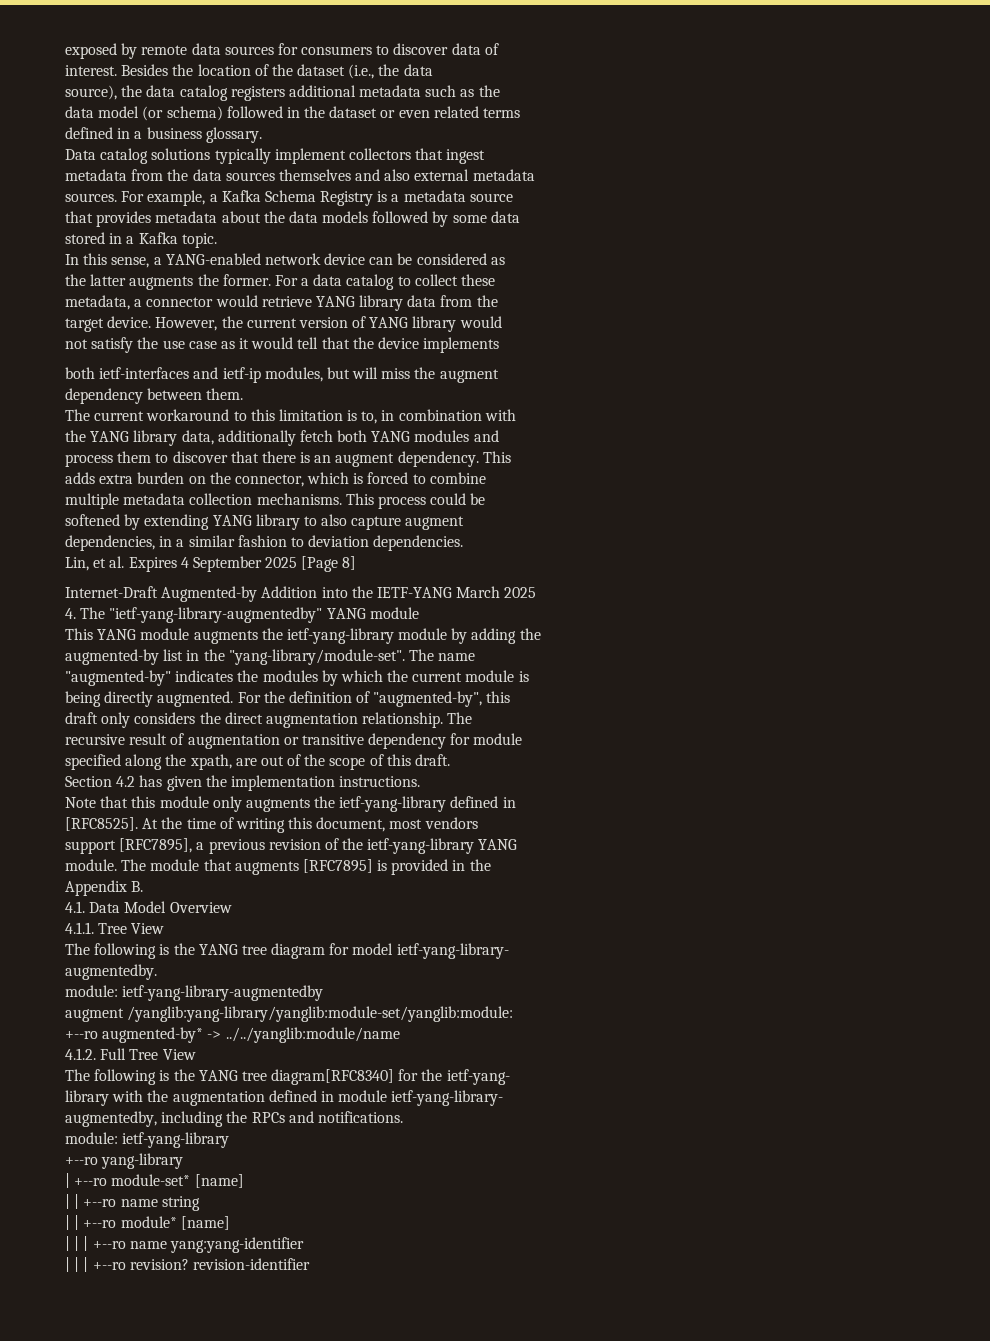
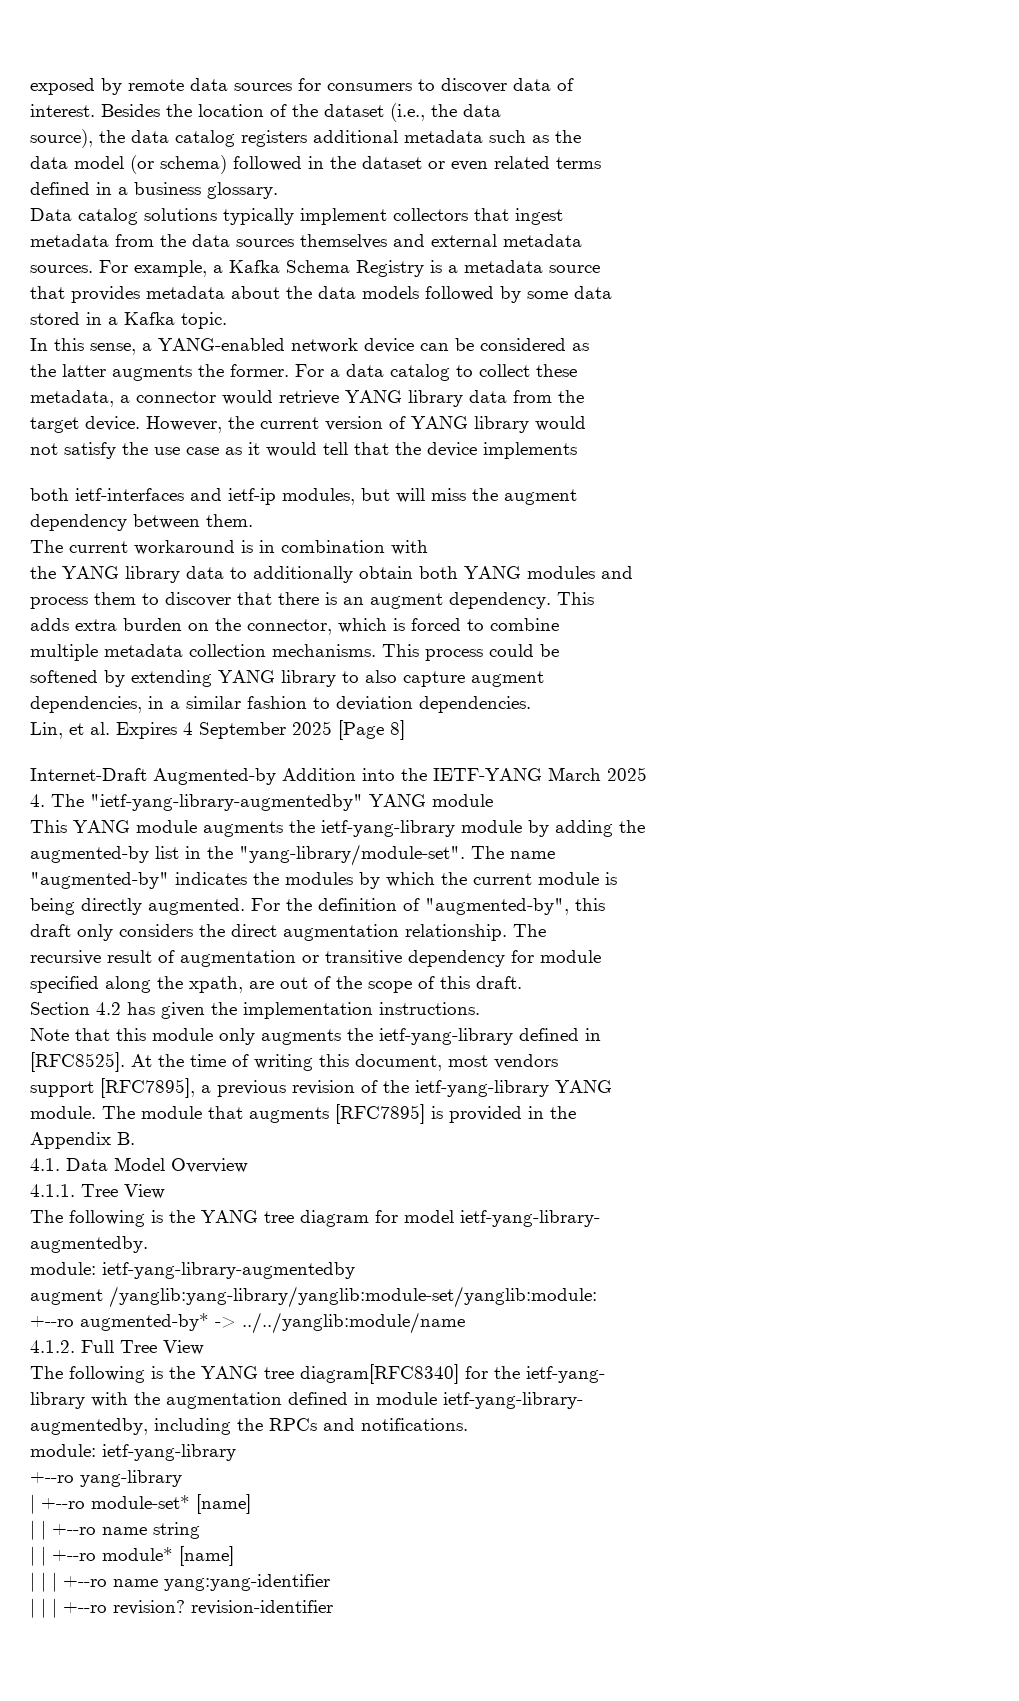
- metadata from the data sources themselves and also external metadata
+ metadata from the data sources themselves and external metadata
- The current workaround to this limitation is to, in combination with
+ The current workaround is in combination with
- the YANG library data, additionally fetch both YANG modules and
+ the YANG library data to additionally obtain both YANG modules and

